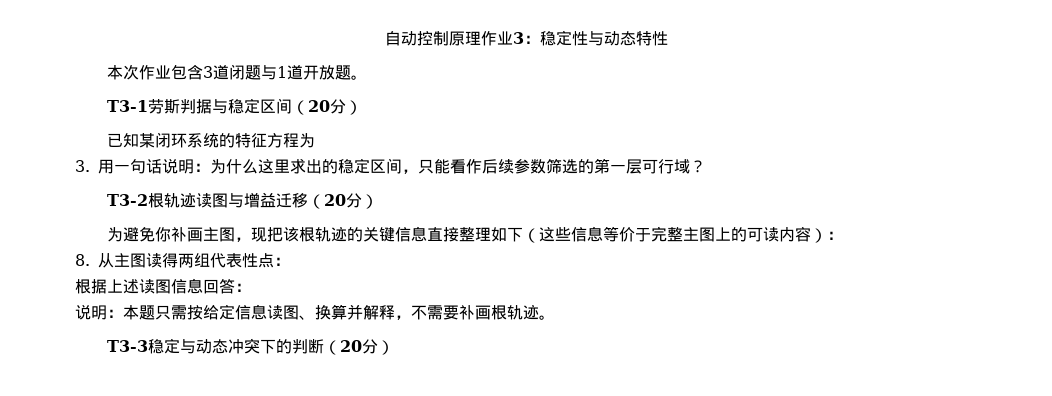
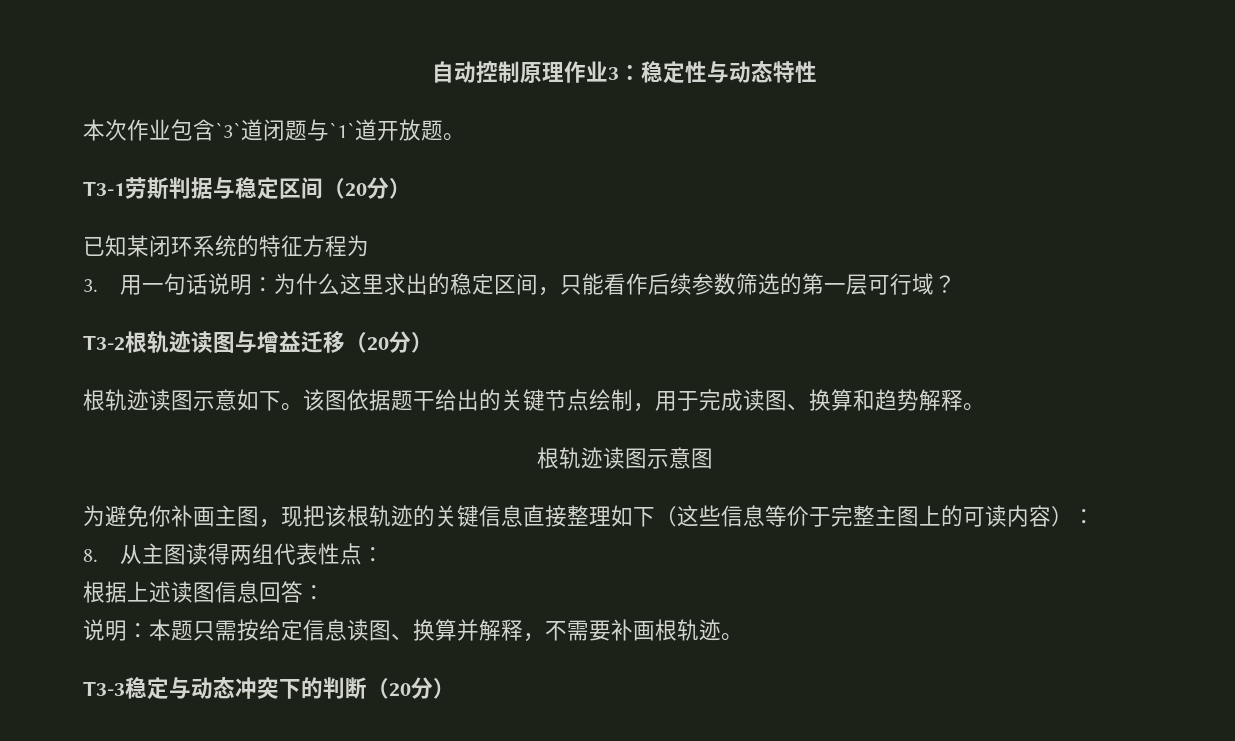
- 本次作业包含3道闭题与1道开放题。
+ 本次作业包含`3`道闭题与`1`道开放题。
+ 根轨迹读图示意如下。该图依据题干给出的关键节点绘制，用于完成读图、换算和趋势解释。
+ 根轨迹读图示意图

